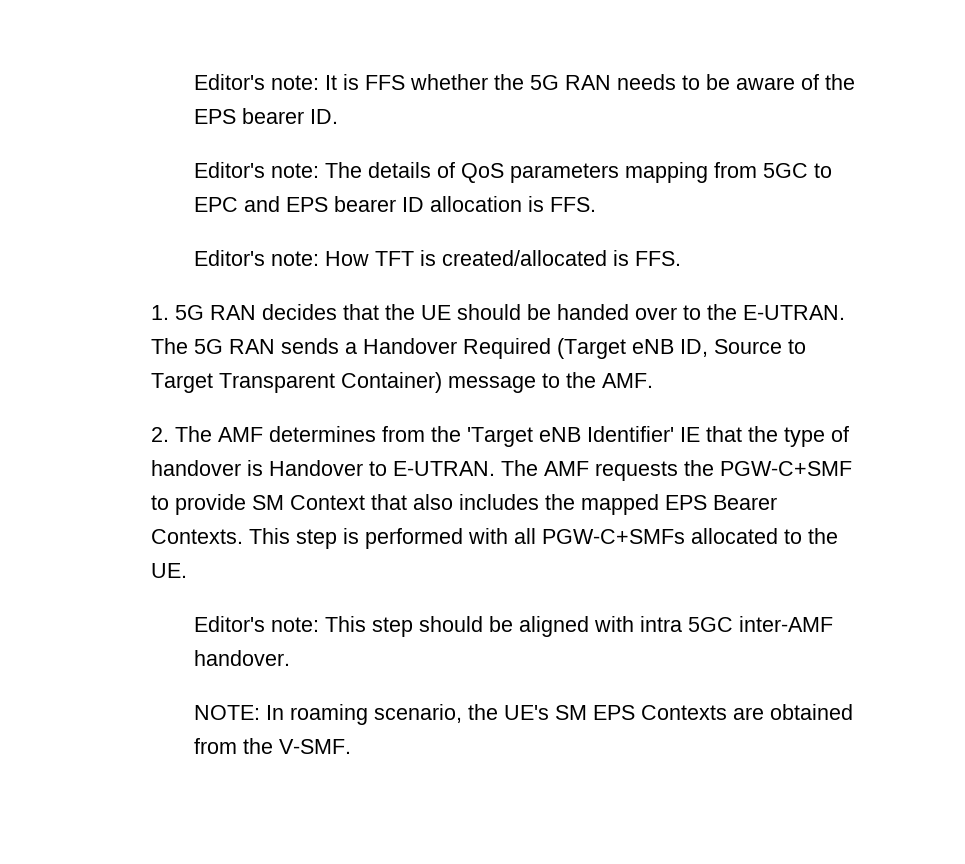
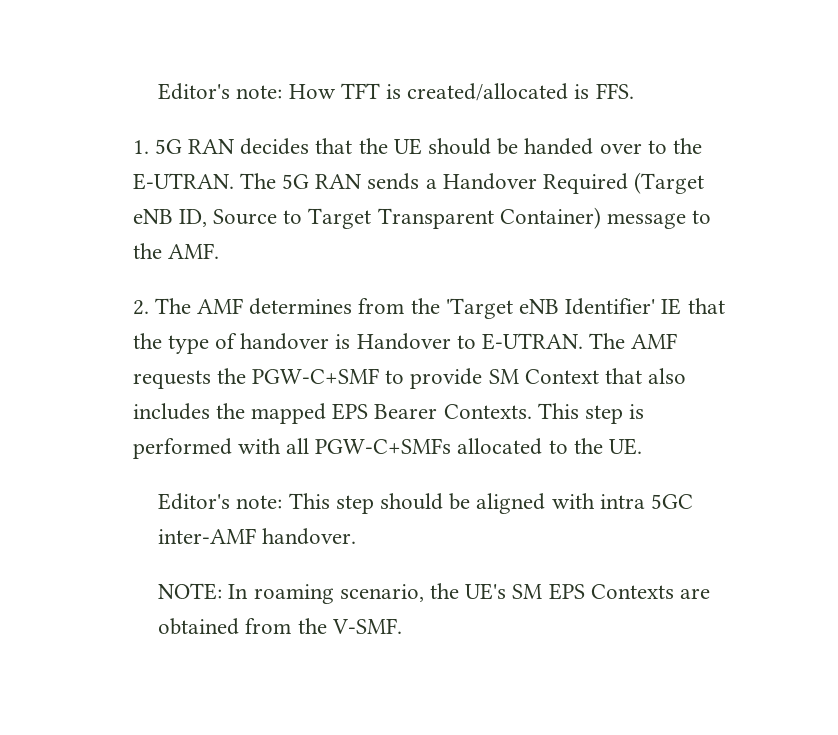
- Editor's note: It is FFS whether the 5G RAN needs to be aware of the EPS bearer ID.
- Editor's note: The details of QoS parameters mapping from 5GC to EPC and EPS bearer ID allocation is FFS.

